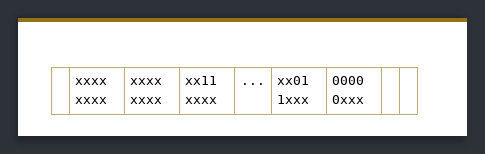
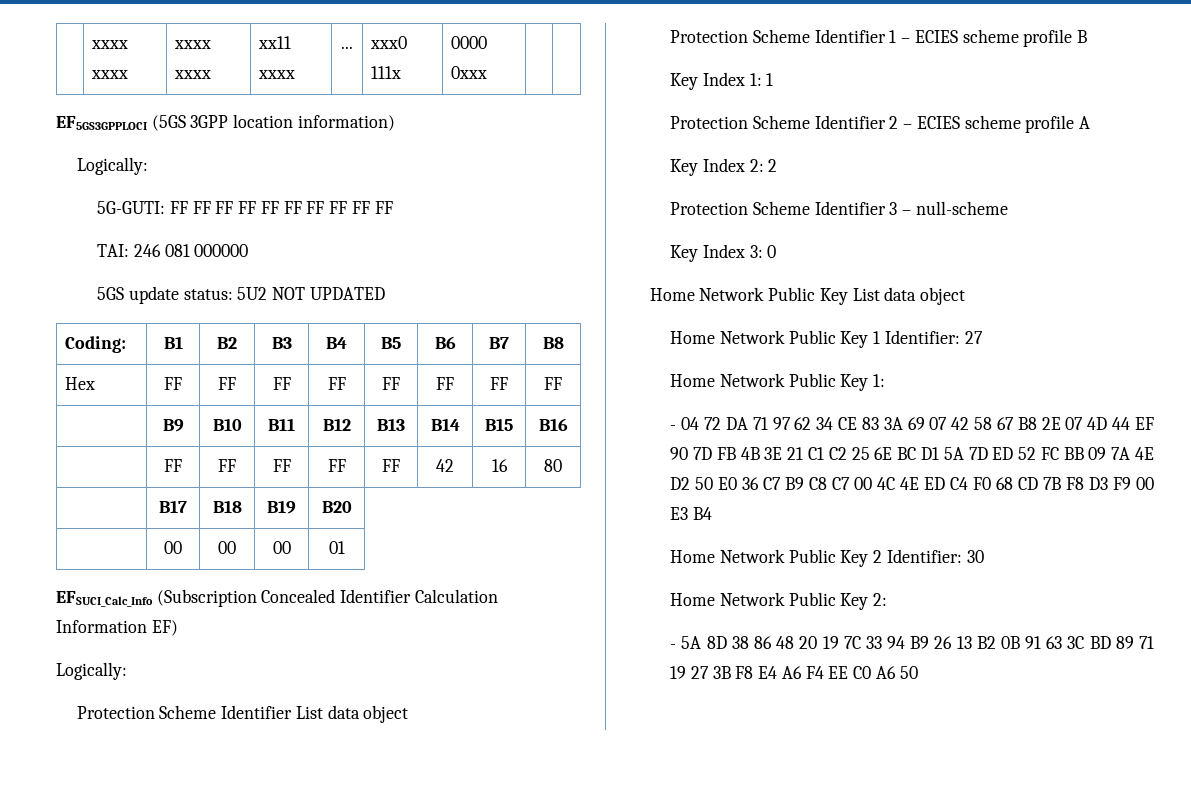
- | xxxx xxxx | xxxx xxxx | xx11 xxxx | ... | xx01 1xxx | 0000 0xxx | |
+ | xxxx xxxx | xxxx xxxx | xx11 xxxx | ... | xxx0 111x | 0000 0xxx | |
+ EF5GS3GPPLOCI (5GS 3GPP location information)
+ Logically:
+ 5G-GUTI: FF FF FF FF FF FF FF FF FF FF
+ TAI: 246 081 000000
+ 5GS update status: 5U2 NOT UPDATED
+ Coding: | B1 | B2 | B3 | B4 | B5 | B6 | B7 | B8
+ Hex | FF | FF | FF | FF | FF | FF | FF | FF
+ | B9 | B10 | B11 | B12 | B13 | B14 | B15 | B16
+ | FF | FF | FF | FF | FF | 42 | 16 | 80
+ | B17 | B18 | B19 | B20
+ | 00 | 00 | 00 | 01
+ EFSUCI_Calc_Info (Subscription Concealed Identifier Calculation Information EF)
+ Logically:
+ Protection Scheme Identifier List data object
+ Protection Scheme Identifier 1 – ECIES scheme profile B
+ Key Index 1: 1
+ Protection Scheme Identifier 2 – ECIES scheme profile A
+ Key Index 2: 2
+ Protection Scheme Identifier 3 – null-scheme
+ Key Index 3: 0
+ Home Network Public Key List data object
+ Home Network Public Key 1 Identifier: 27
+ Home Network Public Key 1:
+ - 04 72 DA 71 97 62 34 CE 83 3A 69 07 42 58 67 B8 2E 07 4D 44 EF 90 7D FB 4B 3E 21 C1 C2 25 6E BC D1 5A 7D ED 52 FC BB 09 7A 4E D2 50 E0 36 C7 B9 C8 C7 00 4C 4E ED C4 F0 68 CD 7B F8 D3 F9 00 E3 B4
+ Home Network Public Key 2 Identifier: 30
+ Home Network Public Key 2:
+ - 5A 8D 38 86 48 20 19 7C 33 94 B9 26 13 B2 0B 91 63 3C BD 89 71 19 27 3B F8 E4 A6 F4 EE C0 A6 50

